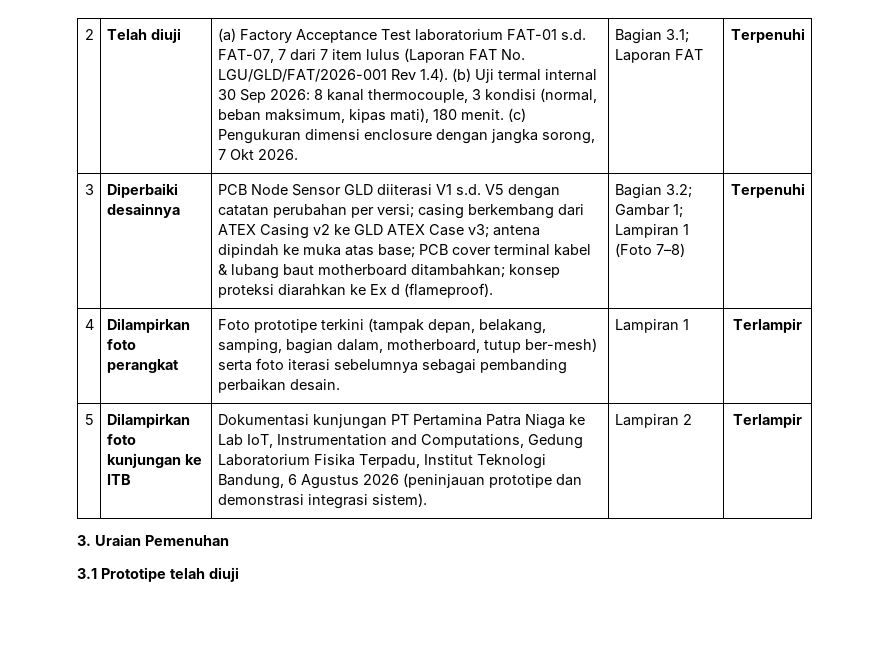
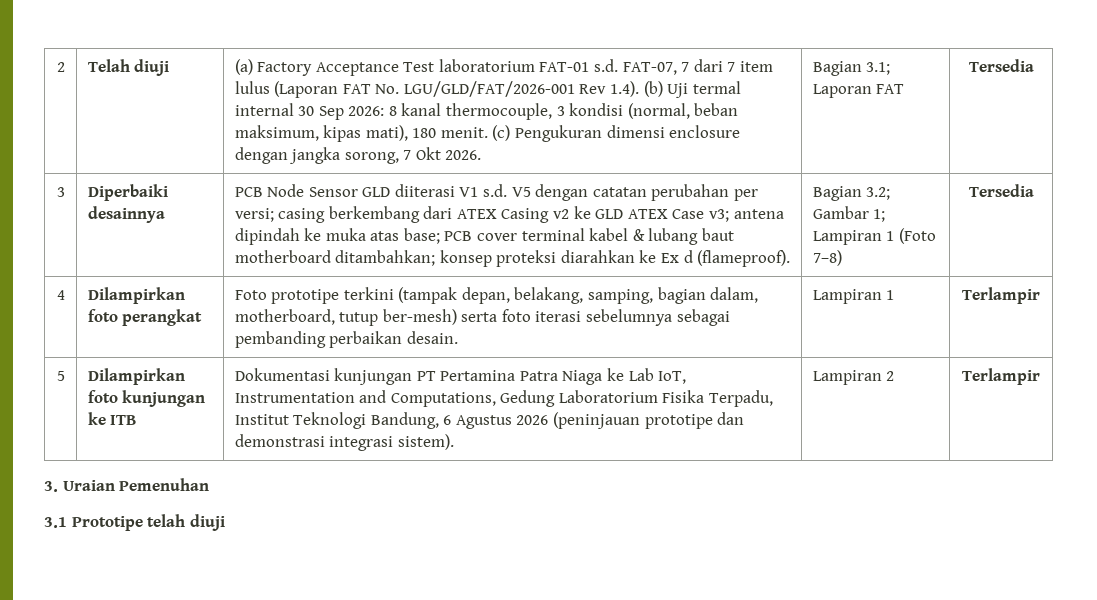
- Bagian 3.1; Laporan FAT | Terpenuhi
+ Bagian 3.1; Laporan FAT | Tersedia
- Bagian 3.2; Gambar 1; Lampiran 1 (Foto 7–8) | Terpenuhi
+ Bagian 3.2; Gambar 1; Lampiran 1 (Foto 7–8) | Tersedia

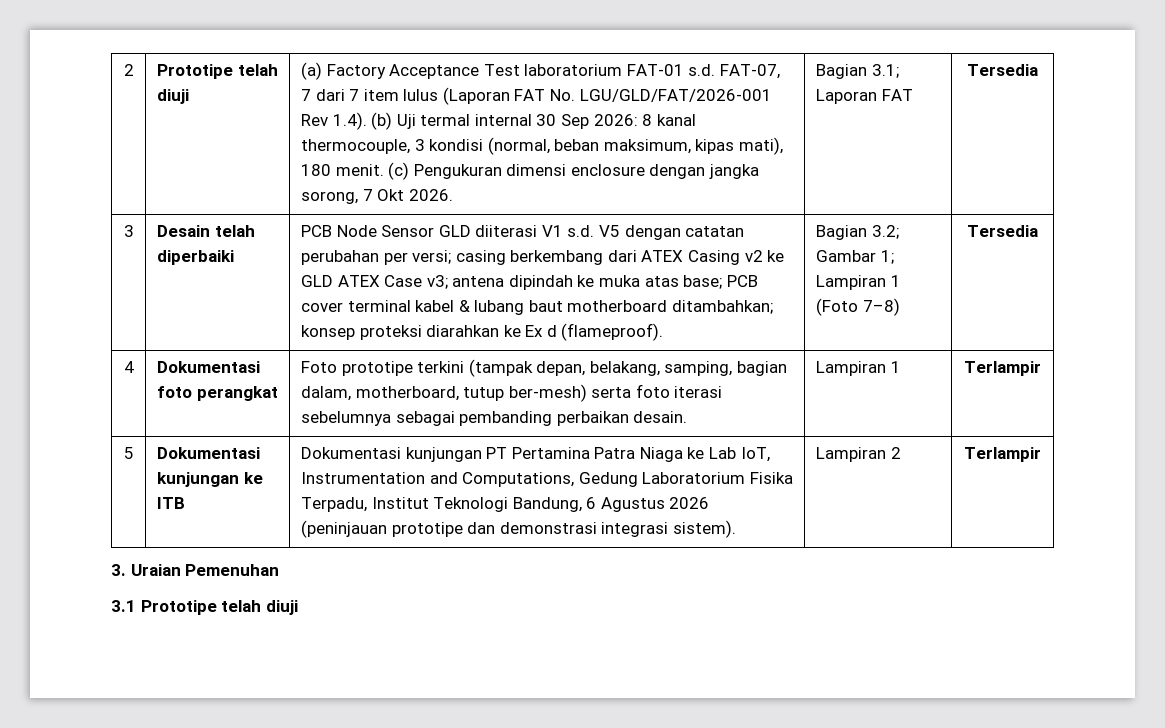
- 2 | Telah diuji
+ 2 | Prototipe telah diuji
- Diperbaiki desainnya
+ Desain telah diperbaiki
- 4 | Dilampirkan foto perangkat | Foto prototipe terkini (tampak depan, belakang, samping, bagian dalam, motherboard, tutup ber-mesh) serta foto iterasi sebelumnya sebagai pembanding perbaikan desain. | Lampiran 1 | Terlampir
+ 4 | Dokumentasi foto perangkat | Foto prototipe terkini (tampak depan, belakang, samping, bagian dalam, motherboard, tutup ber-mesh) serta foto iterasi sebelumnya sebagai pembanding perbaikan desain. | Lampiran 1 | Terlampir
- 5 | Dilampirkan foto kunjungan ke ITB | Dokumentasi kunjungan PT Pertamina Patra Niaga ke Lab IoT, Instrumentation and Computations, Gedung Laboratorium Fisika Terpadu, Institut Teknologi Bandung, 6 Agustus 2026 (peninjauan prototipe dan demonstrasi integrasi sistem). | Lampiran 2 | Terlampir
+ 5 | Dokumentasi kunjungan ke ITB | Dokumentasi kunjungan PT Pertamina Patra Niaga ke Lab IoT, Instrumentation and Computations, Gedung Laboratorium Fisika Terpadu, Institut Teknologi Bandung, 6 Agustus 2026 (peninjauan prototipe dan demonstrasi integrasi sistem). | Lampiran 2 | Terlampir

